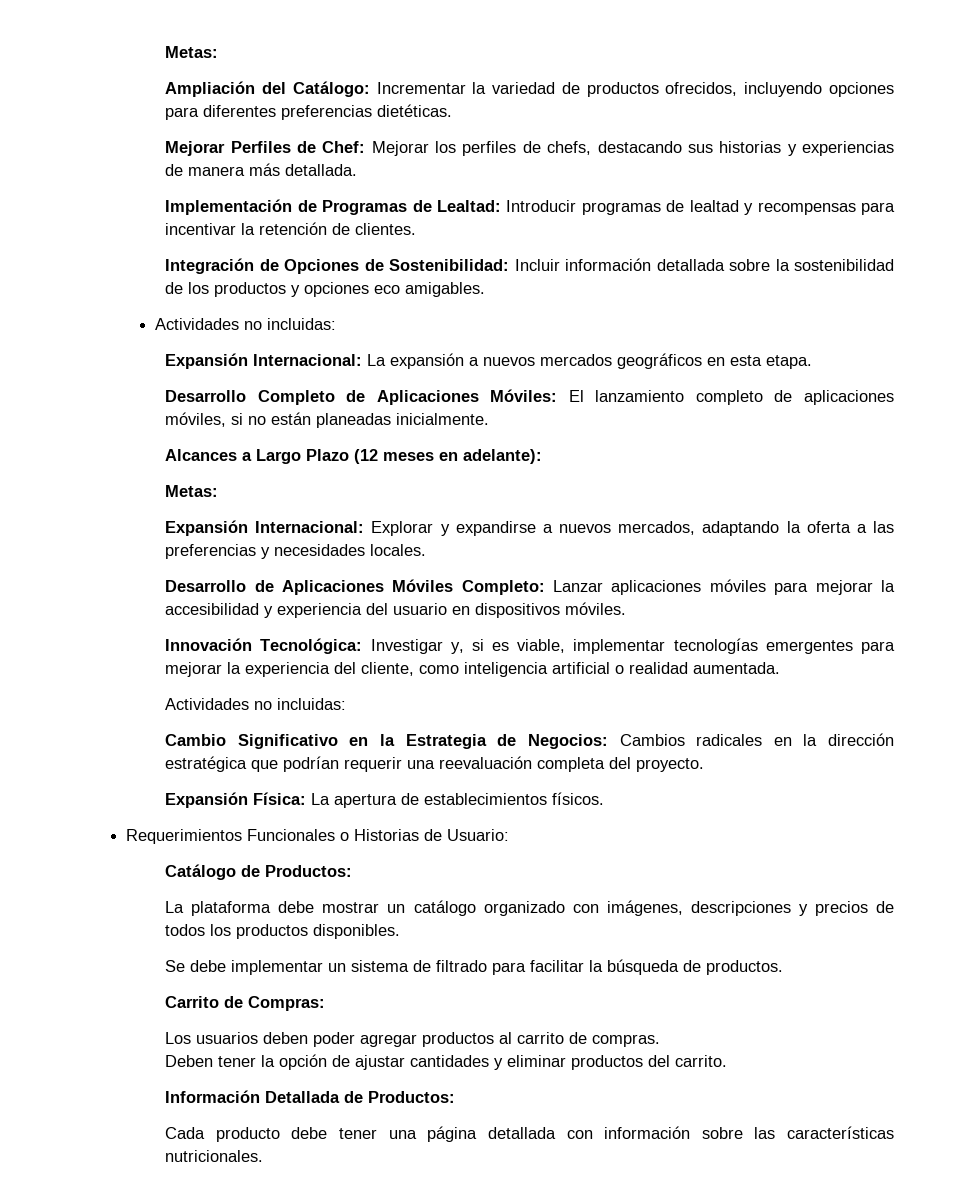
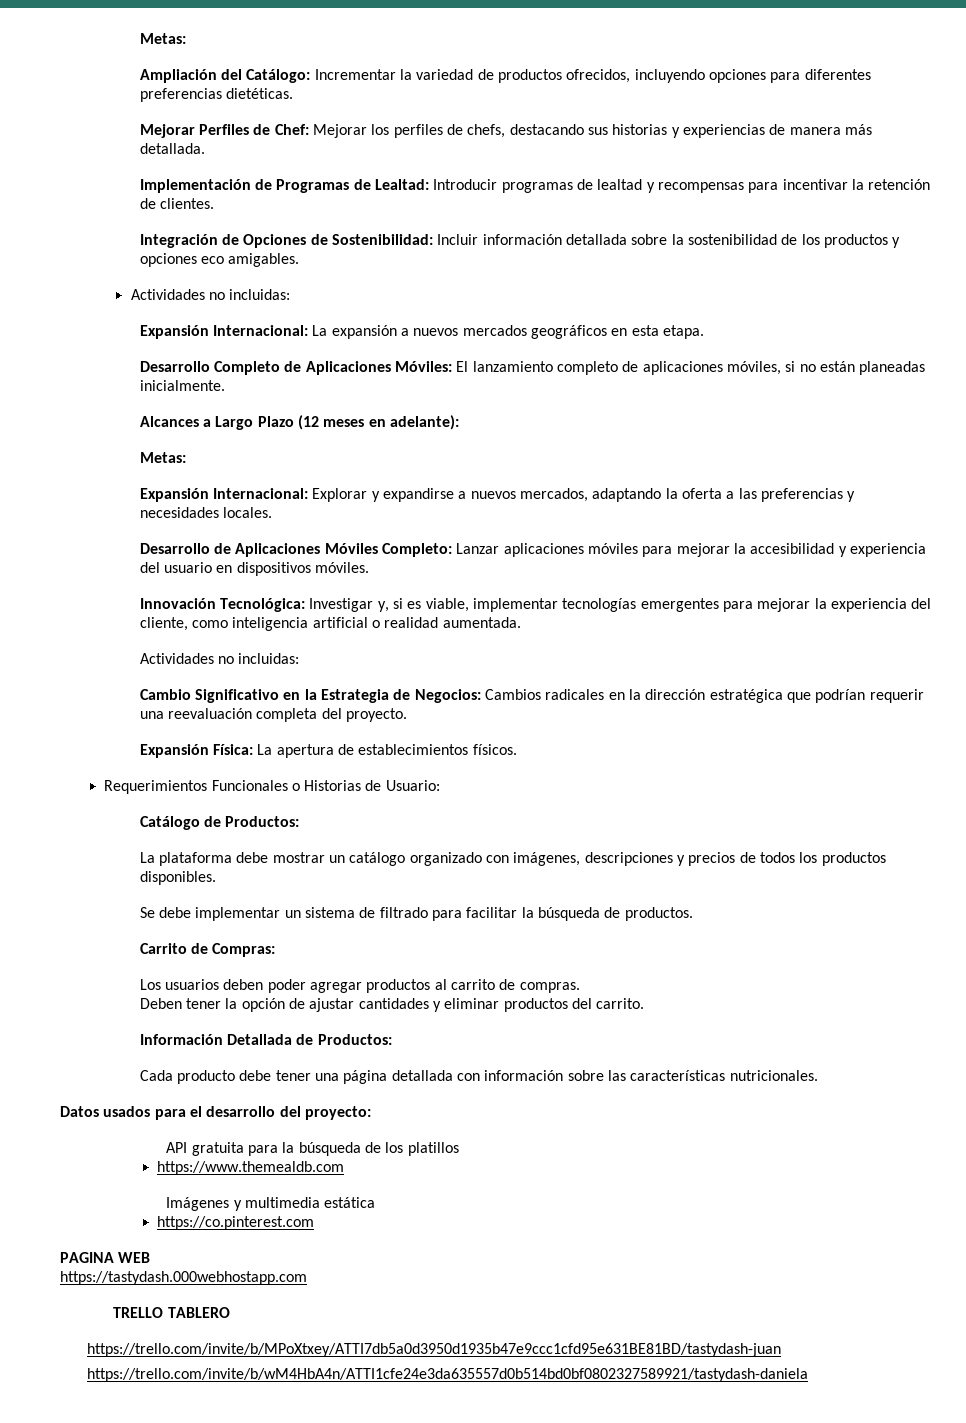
+ Datos usados para el desarrollo del proyecto:
+ API gratuita para la búsqueda de los platillos
+ https://www.themealdb.com
+ Imágenes y multimedia estática
+ https://co.pinterest.com
+ PAGINA WEB
+ https://tastydash.000webhostapp.com
+ TRELLO TABLERO
+ https://trello.com/invite/b/MPoXtxey/ATTI7db5a0d3950d1935b47e9ccc1cfd95e631BE81BD/tastydash-juan
+ https://trello.com/invite/b/wM4HbA4n/ATTI1cfe24e3da635557d0b514bd0bf0802327589921/tastydash-daniela

